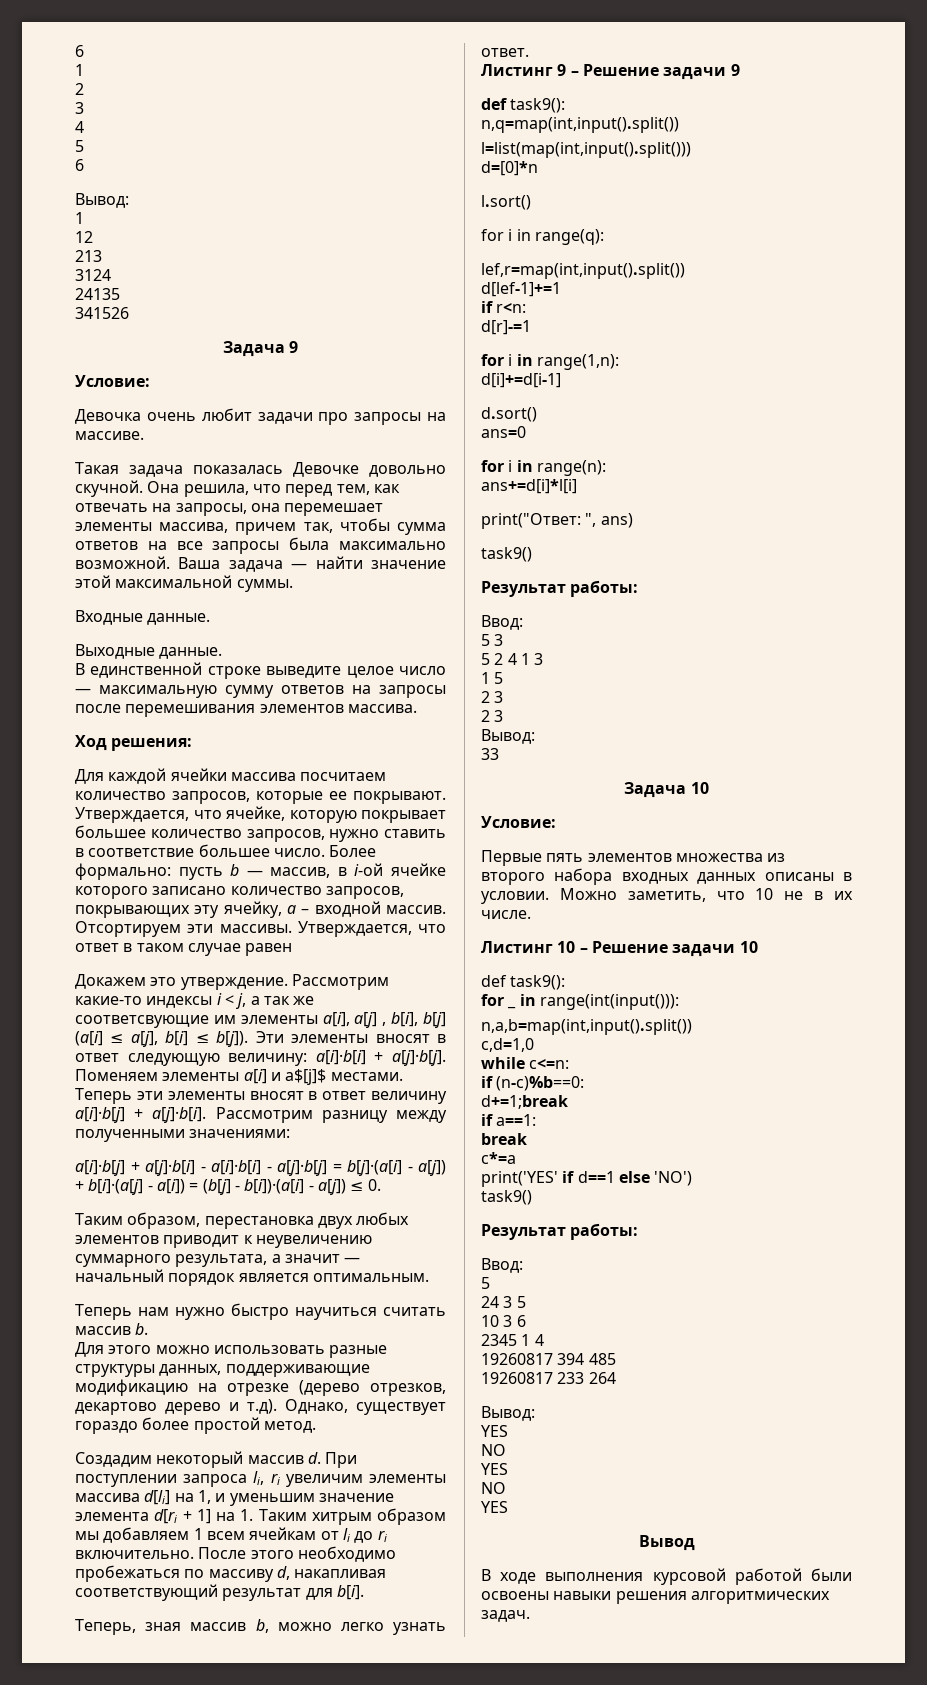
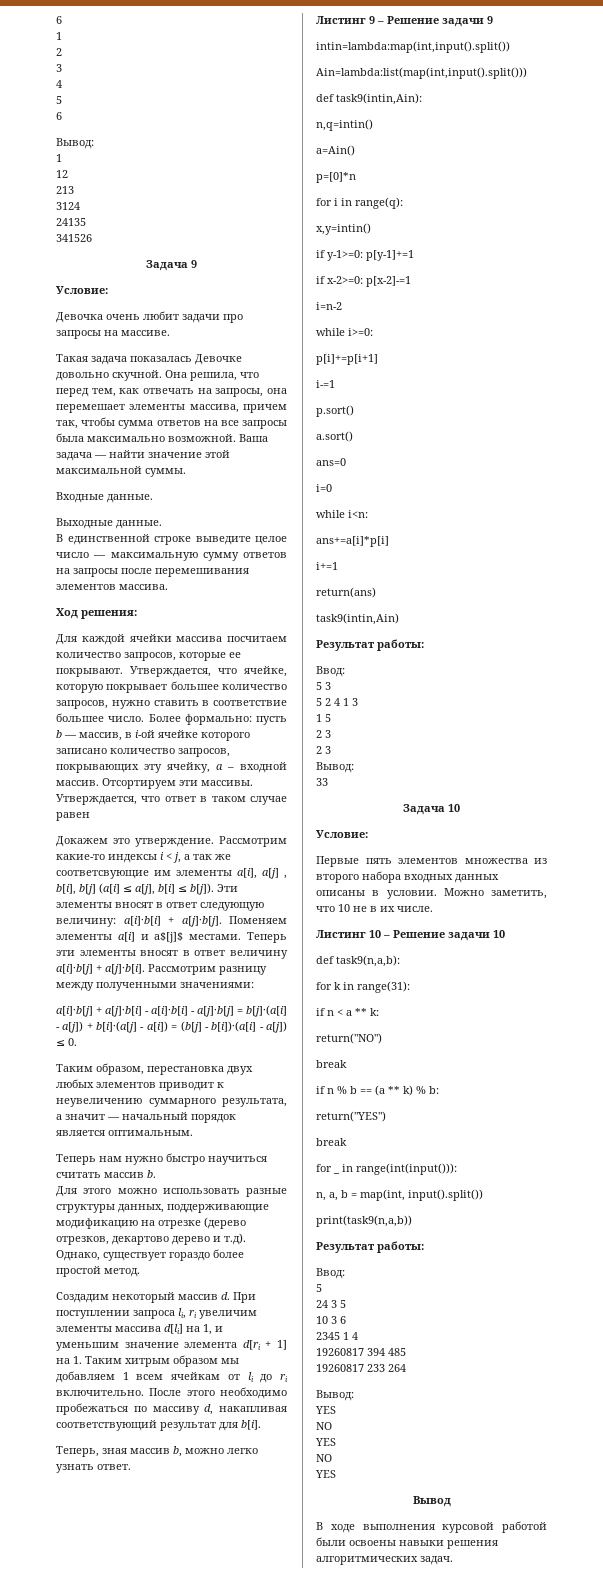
  Листинг 9 – Решение задачи 9
- def task9():
- n,q=map(int,input().split())
- l=list(map(int,input().split()))
- d=[0]*n
- l.sort()
+ intin=lambda:map(int,input().split())
+ Ain=lambda:list(map(int,input().split()))
+ def task9(intin,Ain):
+ n,q=intin()
+ a=Ain()
+ p=[0]*n
- lef,r=map(int,input().split())
- d[lef-1]+=1
- if r<n:
- d[r]-=1
- for i in range(1,n):
- d[i]+=d[i-1]
- d.sort()
+ x,y=intin()
+ if y-1>=0: p[y-1]+=1
+ if x-2>=0: p[x-2]-=1
+ i=n-2
+ while i>=0:
+ p[i]+=p[i+1]
+ i-=1
+ p.sort()
+ a.sort()
  ans=0
- for i in range(n):
- ans+=d[i]*l[i]
- print("Ответ: ", ans)
- task9()
+ i=0
+ while i<n:
+ ans+=a[i]*p[i]
+ i+=1
+ return(ans)
+ task9(intin,Ain)
  Листинг 10 – Решение задачи 10
- def task9():
+ def task9(n,a,b):
+ for k in range(31):
+ if n < a ** k:
+ return("NO")
+ break
+ if n % b == (a ** k) % b:
+ return("YES")
+ break
  for _ in range(int(input())):
- n,a,b=map(int,input().split())
- c,d=1,0
- while c<=n:
- if (n-c)%b==0:
- d+=1;break
- if a==1:
- break
- c*=a
- print('YES' if d==1 else 'NO')
- task9()
+ n, a, b = map(int, input().split())
+ print(task9(n,a,b))

